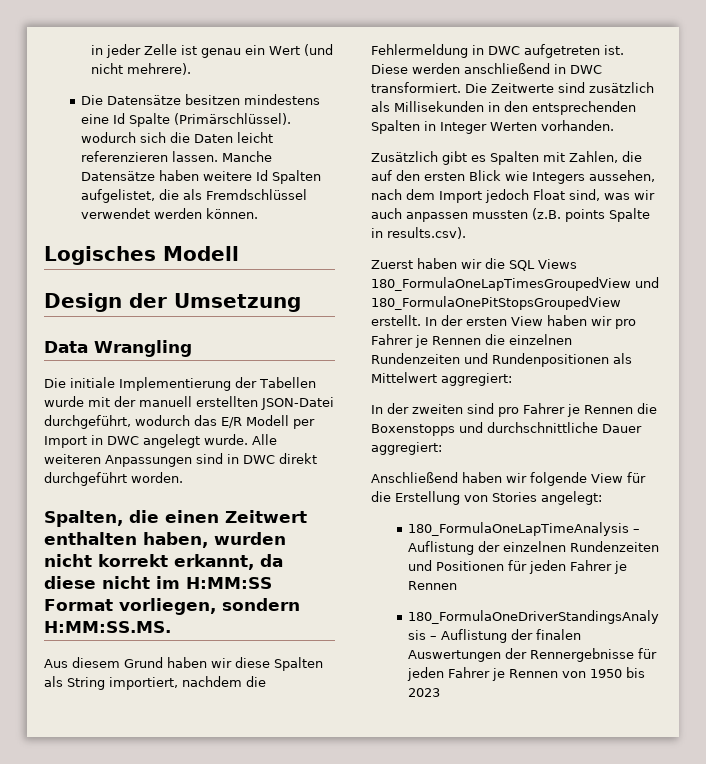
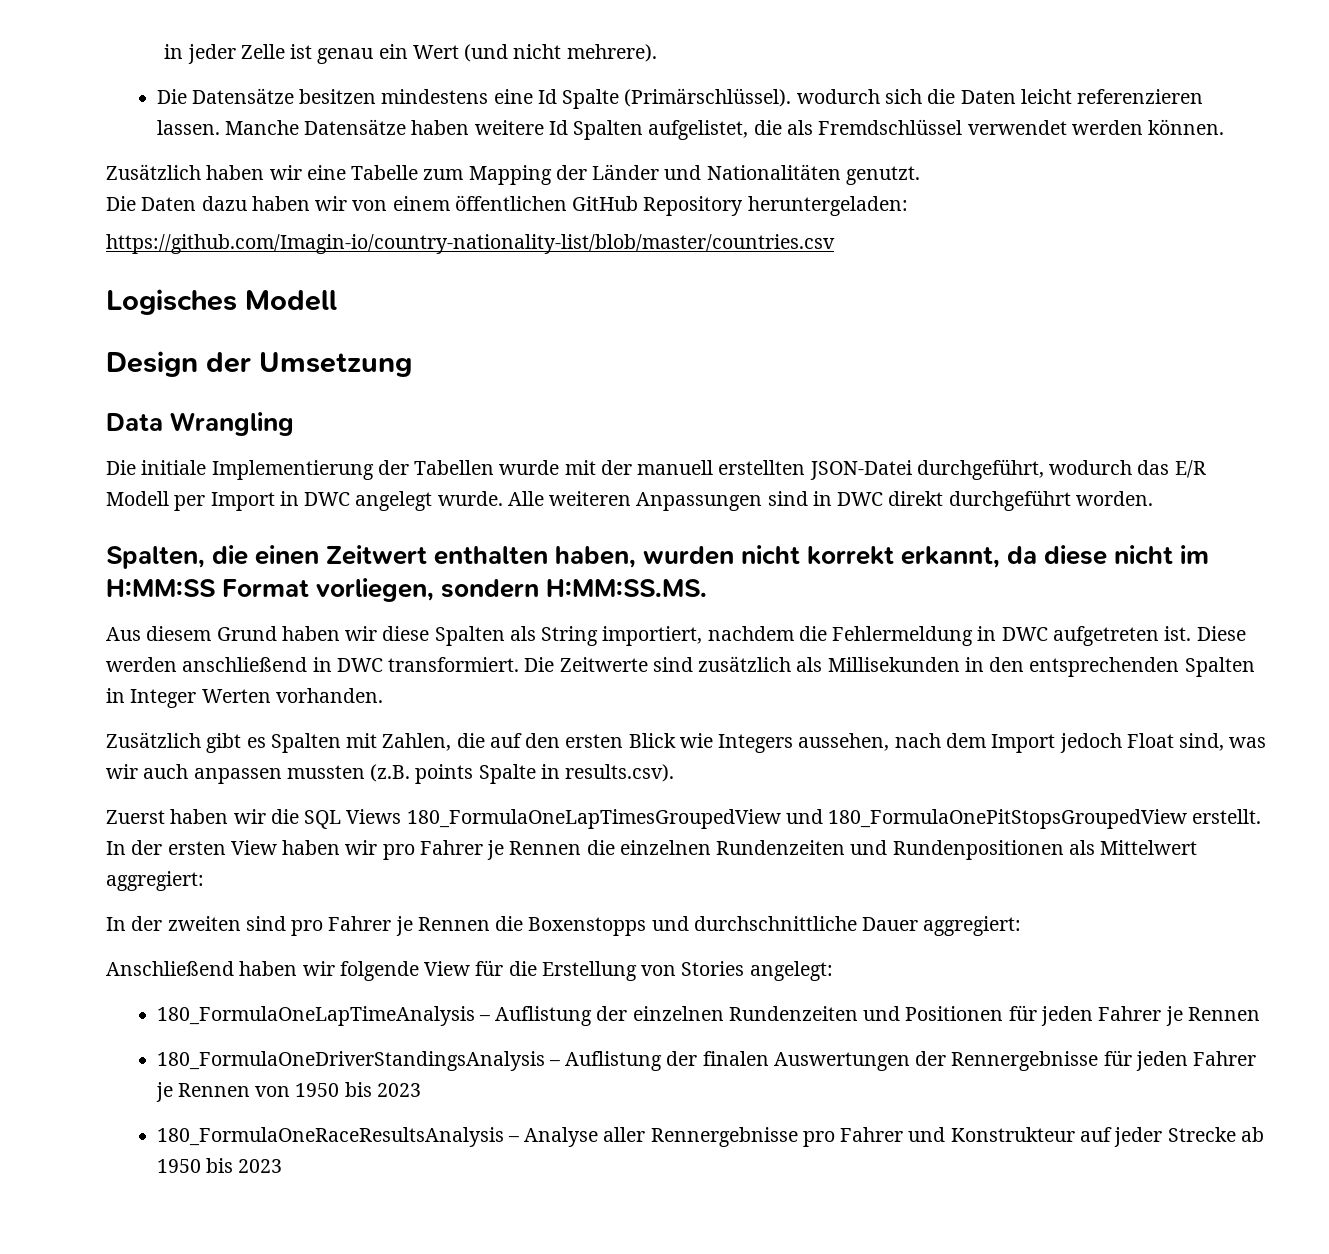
+ Zusätzlich haben wir eine Tabelle zum Mapping der Länder und Nationalitäten genutzt.
+ Die Daten dazu haben wir von einem öffentlichen GitHub Repository heruntergeladen:
+ https://github.com/Imagin-io/country-nationality-list/blob/master/countries.csv
+ 180_FormulaOneRaceResultsAnalysis – Analyse aller Rennergebnisse pro Fahrer und Konstrukteur auf jeder Strecke ab 1950 bis 2023

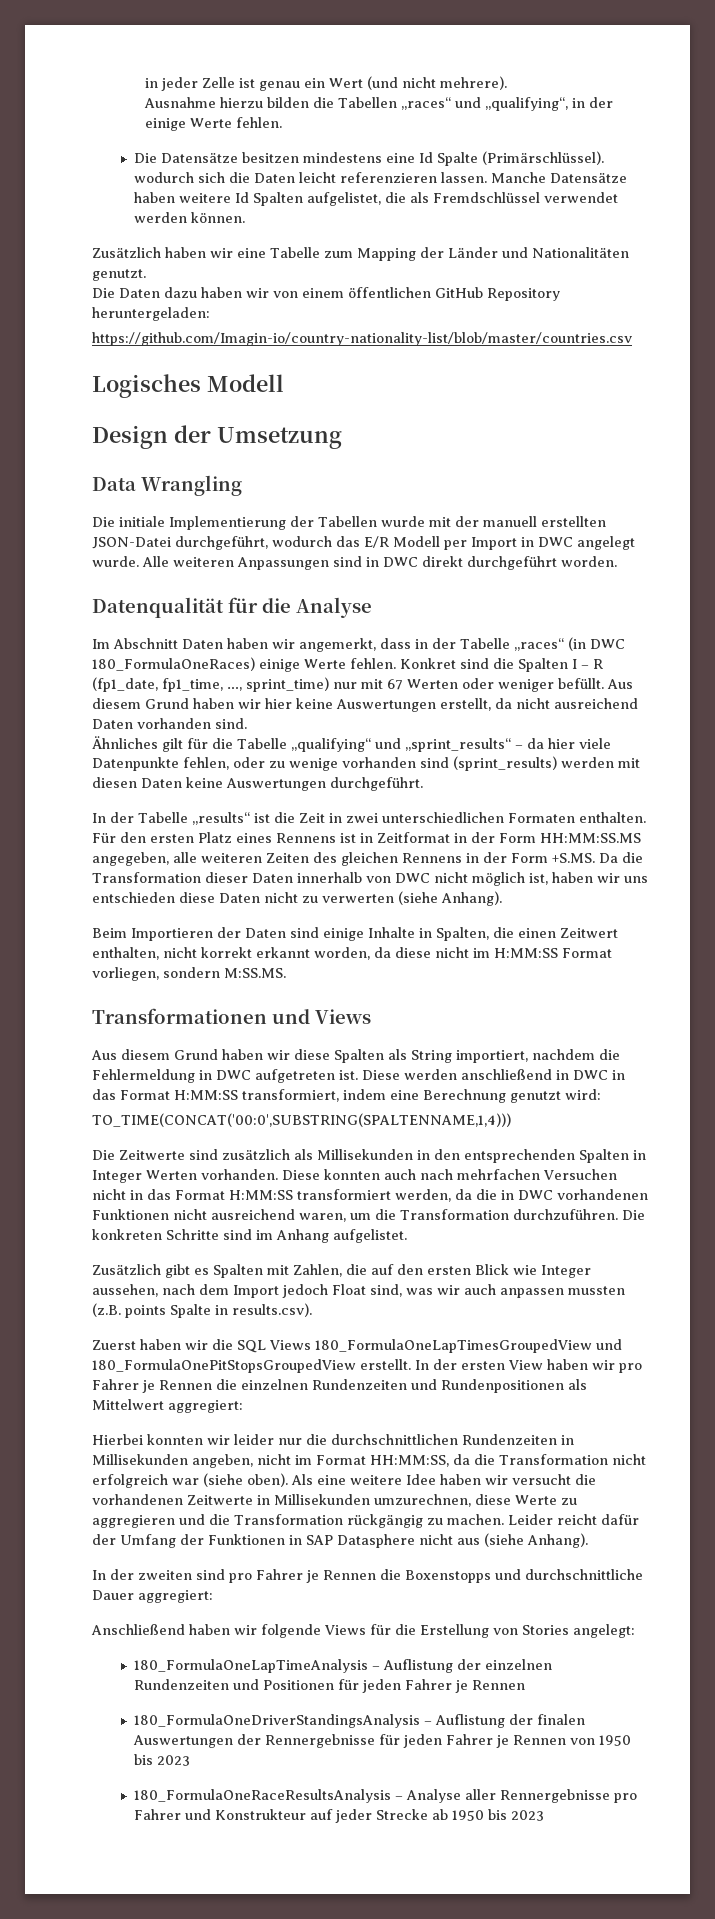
+ Ausnahme hierzu bilden die Tabellen „races“ und „qualifying“, in der einige Werte fehlen.
- Spalten, die einen Zeitwert enthalten haben, wurden nicht korrekt erkannt, da diese nicht im H:MM:SS Format vorliegen, sondern H:MM:SS.MS.
+ Datenqualität für die Analyse
+ Im Abschnitt Daten haben wir angemerkt, dass in der Tabelle „races“ (in DWC 180_FormulaOneRaces) einige Werte fehlen. Konkret sind die Spalten I – R (fp1_date, fp1_time, …, sprint_time) nur mit 67 Werten oder weniger befüllt. Aus diesem Grund haben wir hier keine Auswertungen erstellt, da nicht ausreichend Daten vorhanden sind.
+ Ähnliches gilt für die Tabelle „qualifying“ und „sprint_results“ – da hier viele Datenpunkte fehlen, oder zu wenige vorhanden sind (sprint_results) werden mit diesen Daten keine Auswertungen durchgeführt.
+ In der Tabelle „results“ ist die Zeit in zwei unterschiedlichen Formaten enthalten. Für den ersten Platz eines Rennens ist in Zeitformat in der Form HH:MM:SS.MS angegeben, alle weiteren Zeiten des gleichen Rennens in der Form +S.MS. Da die Transformation dieser Daten innerhalb von DWC nicht möglich ist, haben wir uns entschieden diese Daten nicht zu verwerten (siehe Anhang).
+ Beim Importieren der Daten sind einige Inhalte in Spalten, die einen Zeitwert enthalten, nicht korrekt erkannt worden, da diese nicht im H:MM:SS Format vorliegen, sondern M:SS.MS.
+ Transformationen und Views
- Diese werden anschließend in DWC transformiert. Die Zeitwerte sind zusätzlich als Millisekunden in den entsprechenden Spalten in Integer Werten vorhanden.
+ Diese werden anschließend in DWC in das Format H:MM:SS transformiert, indem eine Berechnung genutzt wird:
+ TO_TIME(CONCAT('00:0',SUBSTRING(SPALTENNAME,1,4)))
+ Die Zeitwerte sind zusätzlich als Millisekunden in den entsprechenden Spalten in Integer Werten vorhanden. Diese konnten auch nach mehrfachen Versuchen nicht in das Format H:MM:SS transformiert werden, da die in DWC vorhandenen Funktionen nicht ausreichend waren, um die Transformation durchzuführen. Die konkreten Schritte sind im Anhang aufgelistet.
- Zusätzlich gibt es Spalten mit Zahlen, die auf den ersten Blick wie Integers aussehen, nach dem Import jedoch Float sind, was wir auch anpassen mussten (z.B. points Spalte in results.csv).
+ Zusätzlich gibt es Spalten mit Zahlen, die auf den ersten Blick wie Integer aussehen, nach dem Import jedoch Float sind, was wir auch anpassen mussten (z.B. points Spalte in results.csv).
+ Hierbei konnten wir leider nur die durchschnittlichen Rundenzeiten in Millisekunden angeben, nicht im Format HH:MM:SS, da die Transformation nicht erfolgreich war (siehe oben). Als eine weitere Idee haben wir versucht die vorhandenen Zeitwerte in Millisekunden umzurechnen, diese Werte zu aggregieren und die Transformation rückgängig zu machen. Leider reicht dafür der Umfang der Funktionen in SAP Datasphere nicht aus (siehe Anhang).
- Anschließend haben wir folgende View für die Erstellung von Stories angelegt:
+ Anschließend haben wir folgende Views für die Erstellung von Stories angelegt:

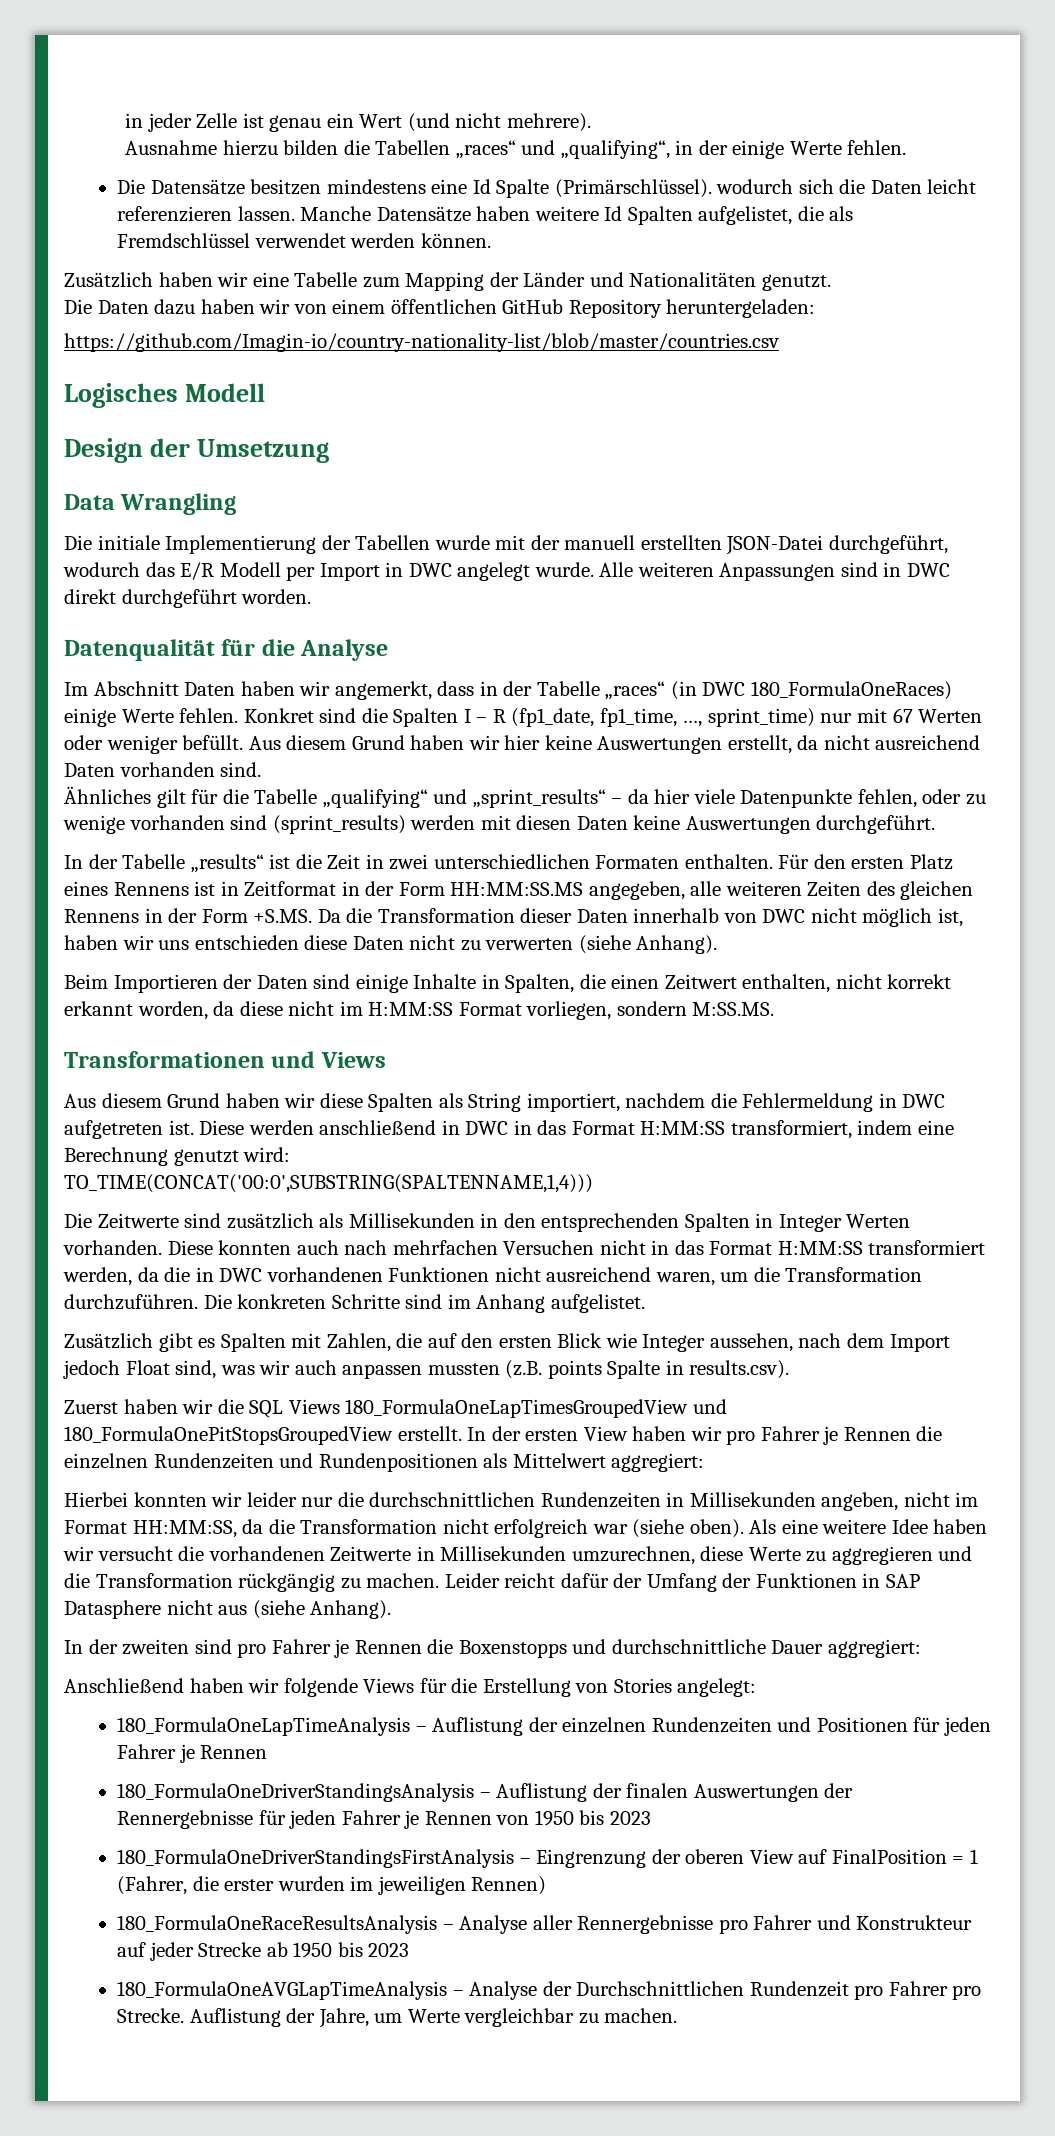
+ 180_FormulaOneDriverStandingsFirstAnalysis – Eingrenzung der oberen View auf FinalPosition = 1 (Fahrer, die erster wurden im jeweiligen Rennen)
+ 180_FormulaOneAVGLapTimeAnalysis – Analyse der Durchschnittlichen Rundenzeit pro Fahrer pro Strecke. Auflistung der Jahre, um Werte vergleichbar zu machen.

